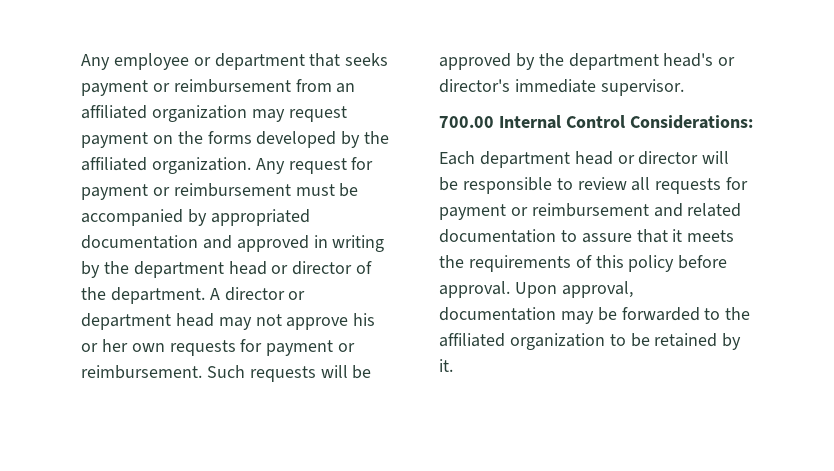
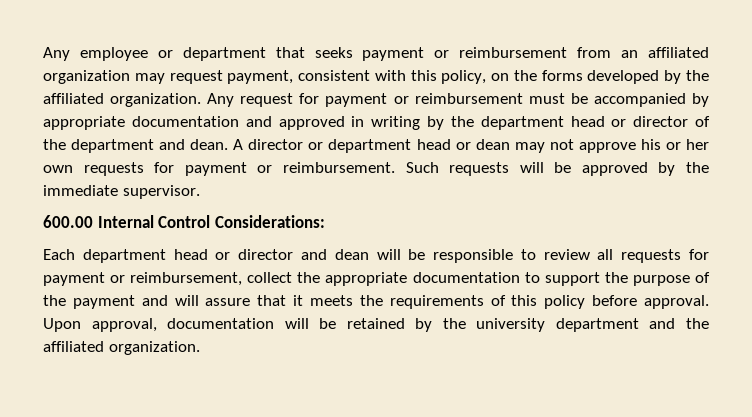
- Any employee or department that seeks payment or reimbursement from an affiliated organization may request payment on the forms developed by the affiliated organization.
+ Any employee or department that seeks payment or reimbursement from an affiliated organization may request payment, consistent with this policy, on the forms developed by the affiliated organization.
- Any request for payment or reimbursement must be accompanied by appropriated documentation and approved in writing by the department head or director of the department.
+ Any request for payment or reimbursement must be accompanied by appropriate documentation and approved in writing by the department head or director of the department and dean.
- A director or department head may not approve his or her own requests for payment or reimbursement.
+ A director or department head or dean may not approve his or her own requests for payment or reimbursement.
- Such requests will be approved by the department head's or director's immediate supervisor.
+ Such requests will be approved by the immediate supervisor.
- 700.00 Internal Control Considerations:
+ 600.00 Internal Control Considerations:
- Each department head or director will be responsible to review all requests for payment or reimbursement and related documentation to assure that it meets the requirements of this policy before approval.
+ Each department head or director and dean will be responsible to review all requests for payment or reimbursement, collect the appropriate documentation to support the purpose of the payment and will assure that it meets the requirements of this policy before approval.
- Upon approval, documentation may be forwarded to the affiliated organization to be retained by it.
+ Upon approval, documentation will be retained by the university department and the affiliated organization.

